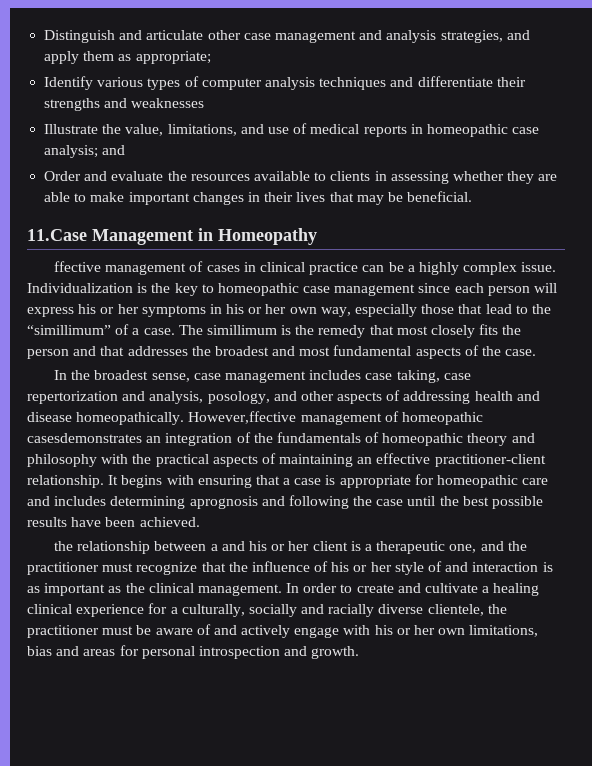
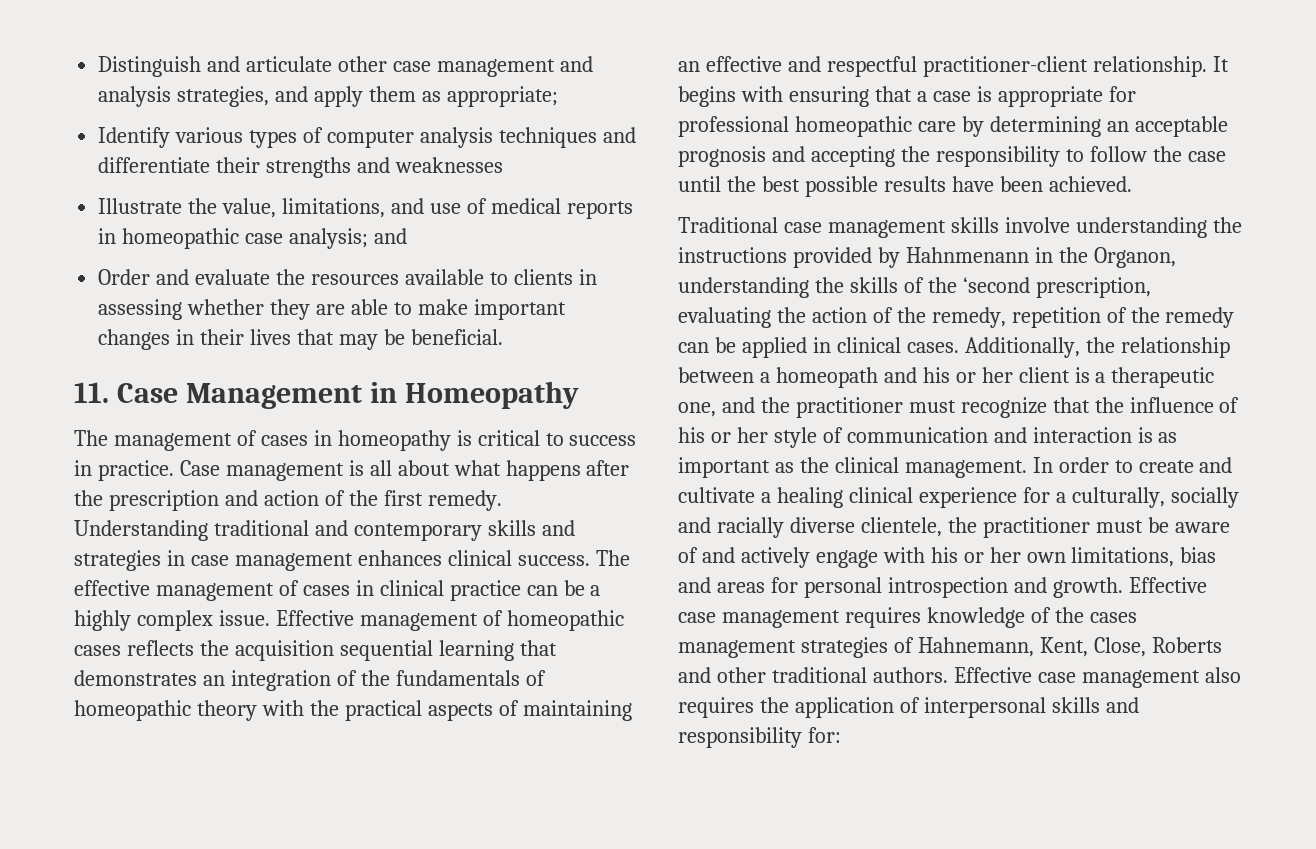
- 11.Case Management in Homeopathy
+ 11. Case Management in Homeopathy
- ffective management of cases in clinical practice can be a highly complex issue.
+ The management of cases in homeopathy is critical to success in practice. Case management is all about what happens after the prescription and action of the first remedy. Understanding traditional and contemporary skills and strategies in case management enhances clinical success. The effective management of cases in clinical practice can be a highly complex issue.
- Individualization is the key to homeopathic case management since each person will express his or her symptoms in his or her own way, especially those that lead to the “simillimum” of a case. The simillimum is the remedy that most closely fits the person and that addresses the broadest and most fundamental aspects of the case.
- In the broadest sense, case management includes case taking, case repertorization and analysis, posology, and other aspects of addressing health and disease homeopathically. However,ffective management of homeopathic casesdemonstrates an integration of the fundamentals of homeopathic theory and philosophy with the practical aspects of maintaining an effective practitioner-client relationship.
+ Effective management of homeopathic cases reflects the acquisition sequential learning that demonstrates an integration of the fundamentals of homeopathic theory with the practical aspects of maintaining an effective and respectful practitioner-client relationship.
- It begins with ensuring that a case is appropriate for homeopathic care and includes determining aprognosis and following the case until the best possible results have been achieved.
+ It begins with ensuring that a case is appropriate for professional homeopathic care by determining an acceptable prognosis and accepting the responsibility to follow the case until the best possible results have been achieved.
- the relationship between a and his or her client is a therapeutic one, and the practitioner must recognize that the influence of his or her style of and interaction is as important as the clinical management.
+ Traditional case management skills involve understanding the instructions provided by Hahnmenann in the Organon, understanding the skills of the ‘second prescription, evaluating the action of the remedy, repetition of the remedy can be applied in clinical cases. Additionally, the relationship between a homeopath and his or her client is a therapeutic one, and the practitioner must recognize that the influence of his or her style of communication and interaction is as important as the clinical management.
+ Effective case management requires knowledge of the cases management strategies of Hahnemann, Kent, Close, Roberts and other traditional authors. Effective case management also requires the application of interpersonal skills and responsibility for:

